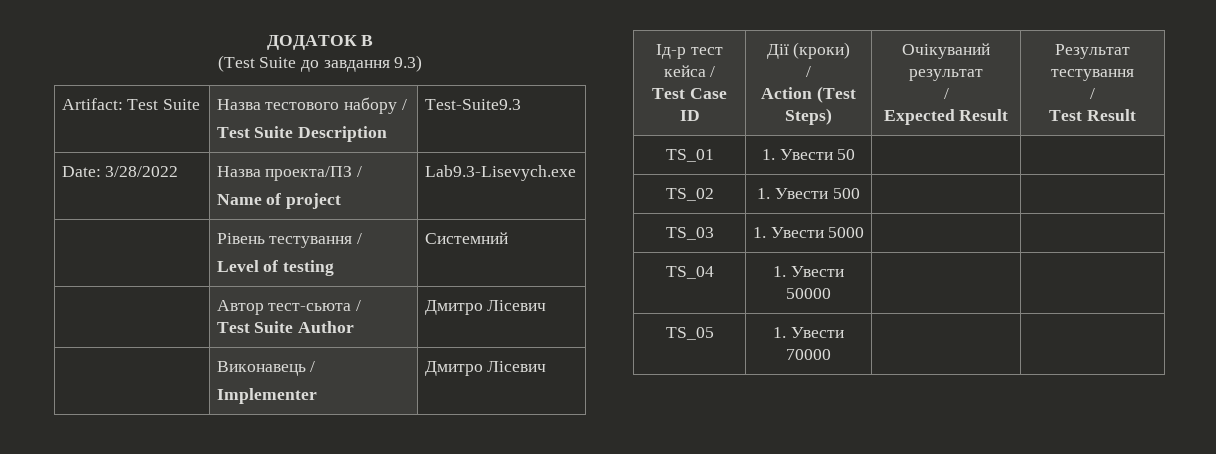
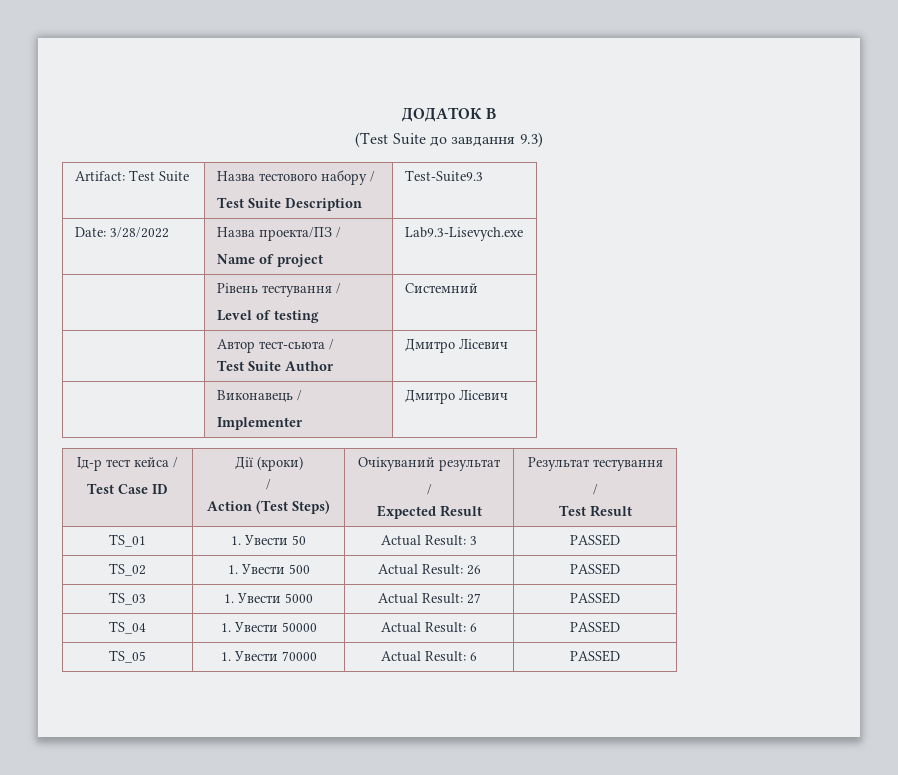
- TS_01 | 1. Увести 50 | |
+ TS_01 | 1. Увести 50 | Actual Result: 3 | PASSED
- TS_02 | 1. Увести 500 | |
+ TS_02 | 1. Увести 500 | Actual Result: 26 | PASSED
- TS_03 | 1. Увести 5000 | |
+ TS_03 | 1. Увести 5000 | Actual Result: 27 | PASSED
- TS_04 | 1. Увести 50000 | |
+ TS_04 | 1. Увести 50000 | Actual Result: 6 | PASSED
- TS_05 | 1. Увести 70000 | |
+ TS_05 | 1. Увести 70000 | Actual Result: 6 | PASSED

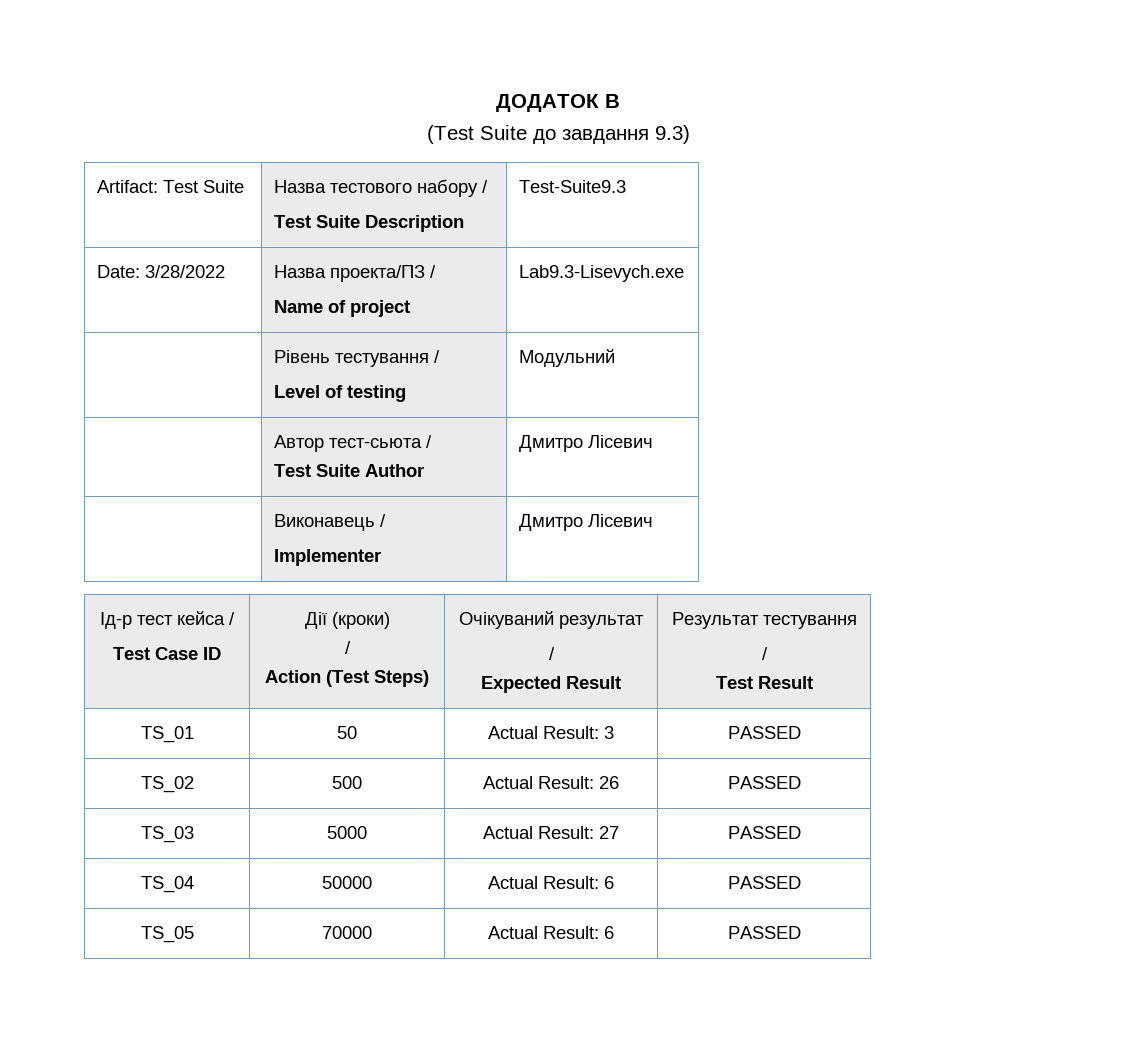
  | Рівень тестування /
- Level of testing | Системний
+ Level of testing | Модульний
- TS_01 | 1. Увести 50 | Actual Result: 3 | PASSED
+ TS_01 | 50 | Actual Result: 3 | PASSED
- TS_02 | 1. Увести 500 | Actual Result: 26 | PASSED
+ TS_02 | 500 | Actual Result: 26 | PASSED
- TS_03 | 1. Увести 5000 | Actual Result: 27 | PASSED
+ TS_03 | 5000 | Actual Result: 27 | PASSED
- TS_04 | 1. Увести 50000 | Actual Result: 6 | PASSED
+ TS_04 | 50000 | Actual Result: 6 | PASSED
- TS_05 | 1. Увести 70000 | Actual Result: 6 | PASSED
+ TS_05 | 70000 | Actual Result: 6 | PASSED

